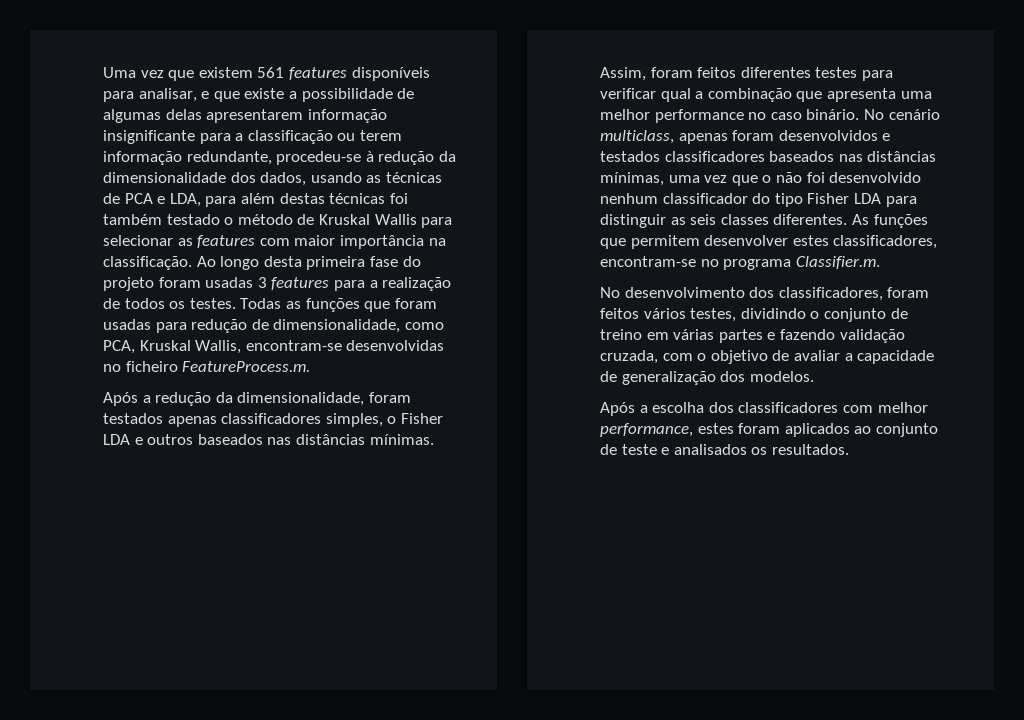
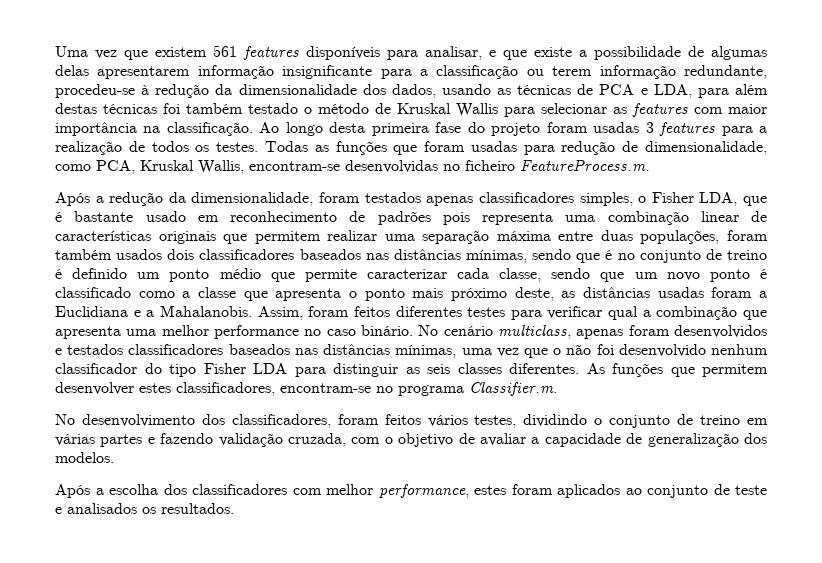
- Após a redução da dimensionalidade, foram testados apenas classificadores simples, o Fisher LDA e outros baseados nas distâncias mínimas.
+ Após a redução da dimensionalidade, foram testados apenas classificadores simples, o Fisher LDA, que é bastante usado em reconhecimento de padrões pois representa uma combinação linear de características originais que permitem realizar uma separação máxima entre duas populações, foram também usados dois classificadores baseados nas distâncias mínimas, sendo que é no conjunto de treino é definido um ponto médio que permite caracterizar cada classe, sendo que um novo ponto é classificado como a classe que apresenta o ponto mais próximo deste, as distâncias usadas foram a Euclidiana e a Mahalanobis.

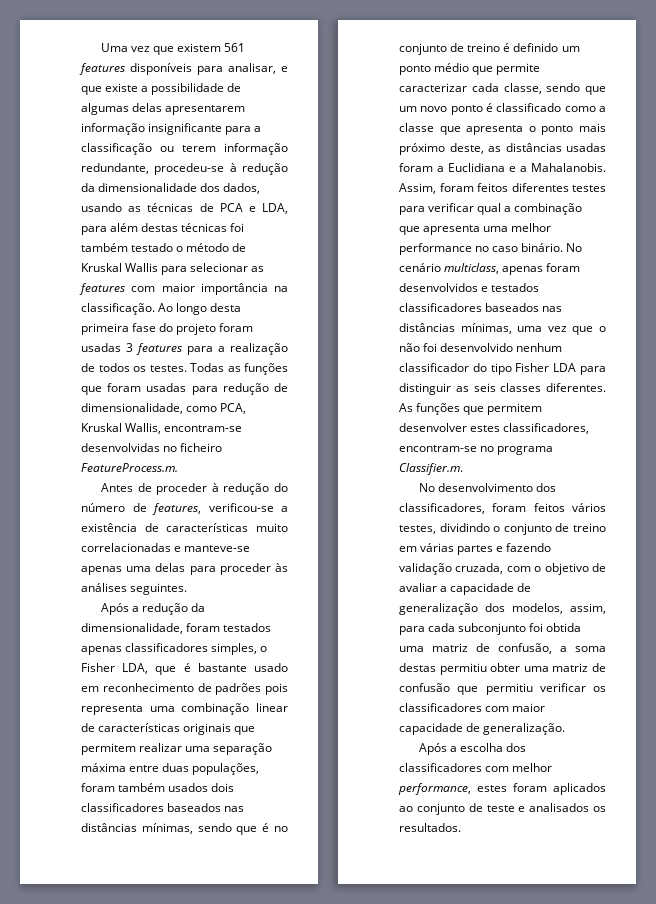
+ Antes de proceder à redução do número de features, verificou-se a existência de características muito correlacionadas e manteve-se apenas uma delas para proceder às análises seguintes.
- No desenvolvimento dos classificadores, foram feitos vários testes, dividindo o conjunto de treino em várias partes e fazendo validação cruzada, com o objetivo de avaliar a capacidade de generalização dos modelos.
+ No desenvolvimento dos classificadores, foram feitos vários testes, dividindo o conjunto de treino em várias partes e fazendo validação cruzada, com o objetivo de avaliar a capacidade de generalização dos modelos, assim, para cada subconjunto foi obtida uma matriz de confusão, a soma destas permitiu obter uma matriz de confusão que permitiu verificar os classificadores com maior capacidade de generalização.

